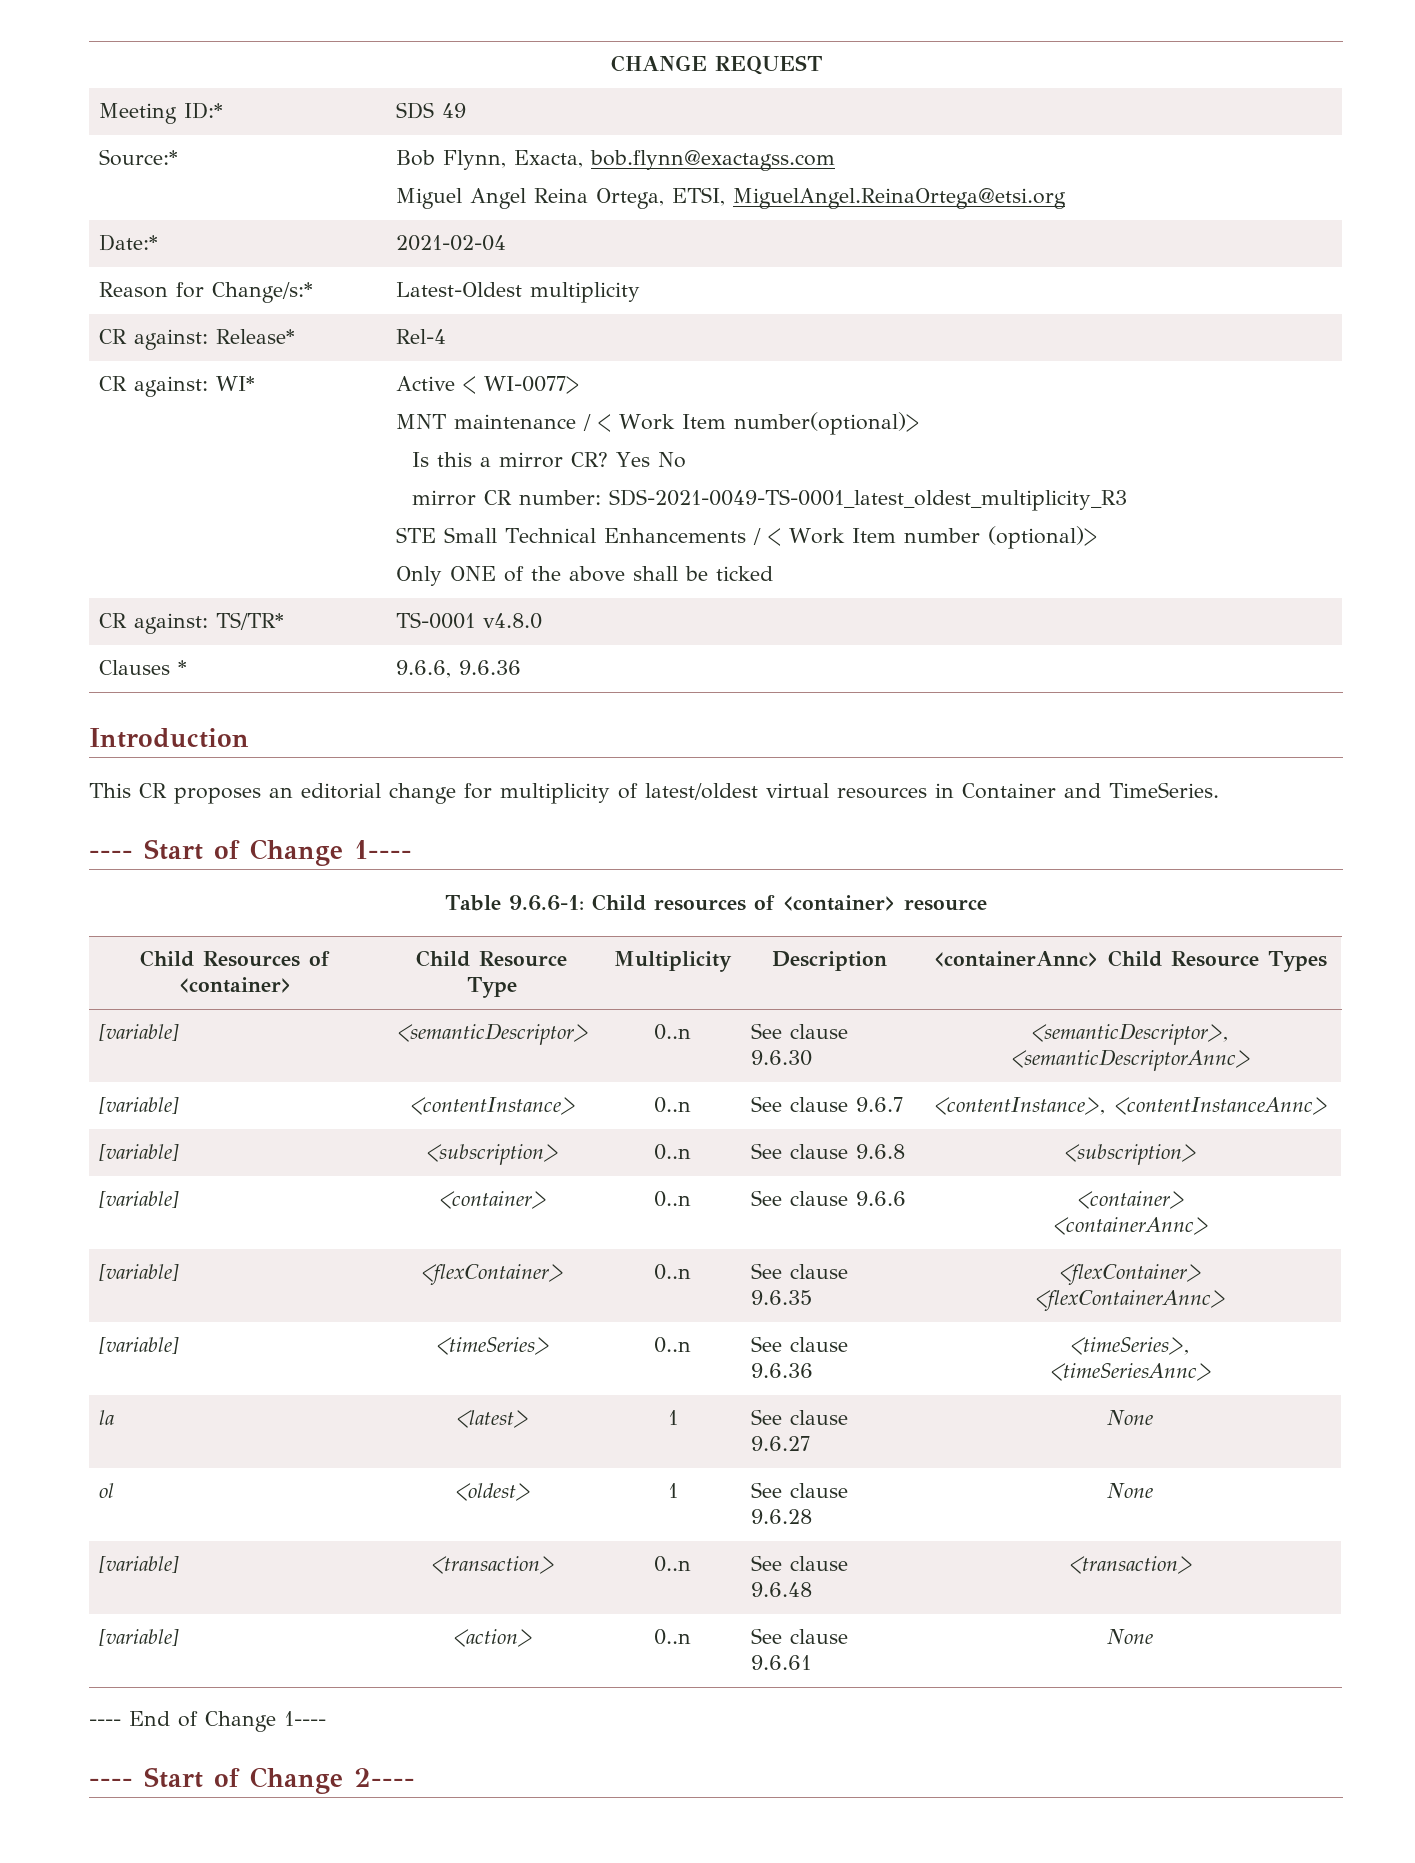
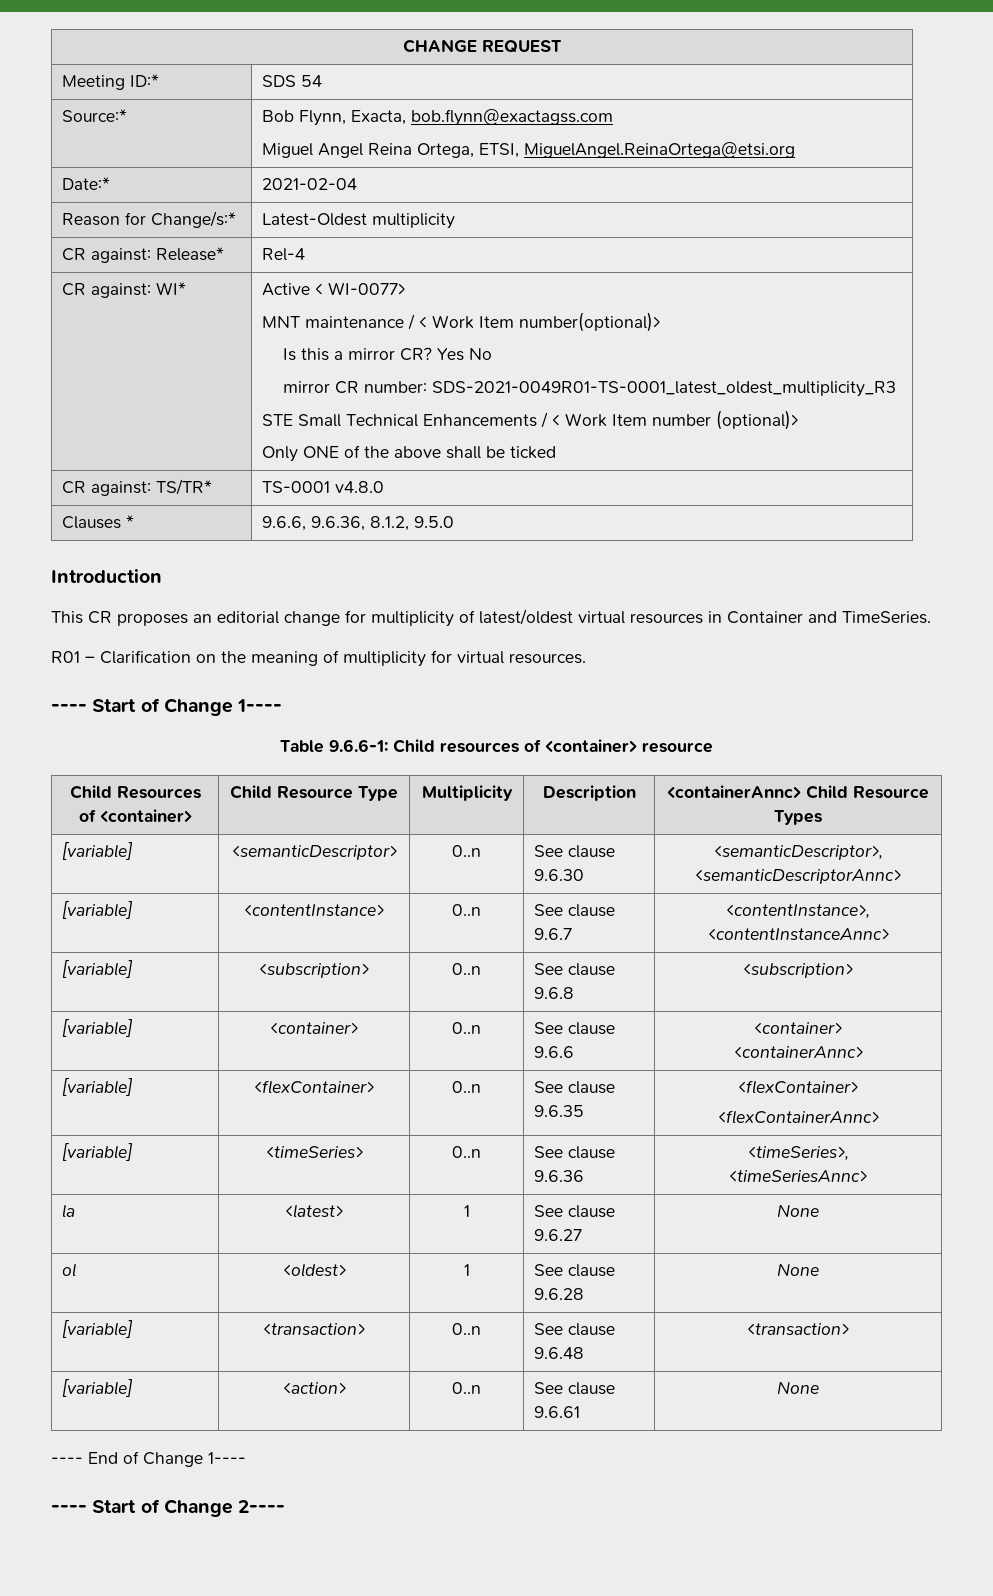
- Meeting ID:* | SDS 49
+ Meeting ID:* | SDS 54
- mirror CR number: SDS-2021-0049-TS-0001_latest_oldest_multiplicity_R3
+ mirror CR number: SDS-2021-0049R01-TS-0001_latest_oldest_multiplicity_R3
- Clauses * | 9.6.6, 9.6.36
+ Clauses * | 9.6.6, 9.6.36, 8.1.2, 9.5.0
+ R01 – Clarification on the meaning of multiplicity for virtual resources.

